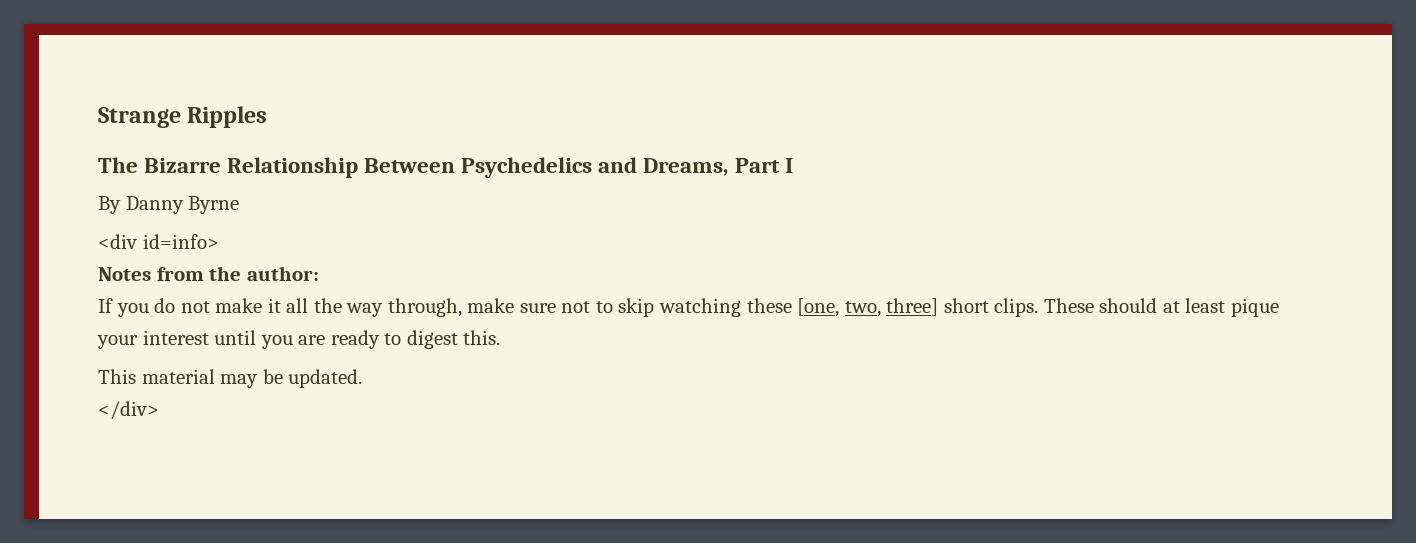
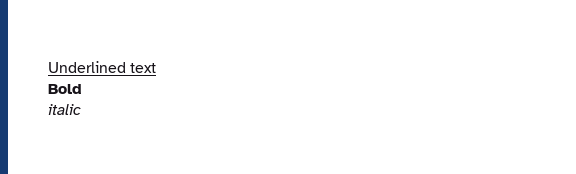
- Strange Ripples
- The Bizarre Relationship Between Psychedelics and Dreams, Part I
- By Danny Byrne
- <div id=info>
- Notes from the author:
- If you do not make it all the way through, make sure not to skip watching these [one, two, three] short clips. These should at least pique your interest until you are ready to digest this.
- This material may be updated.
- </div>
+ Underlined text
+ Bold
+ italic

